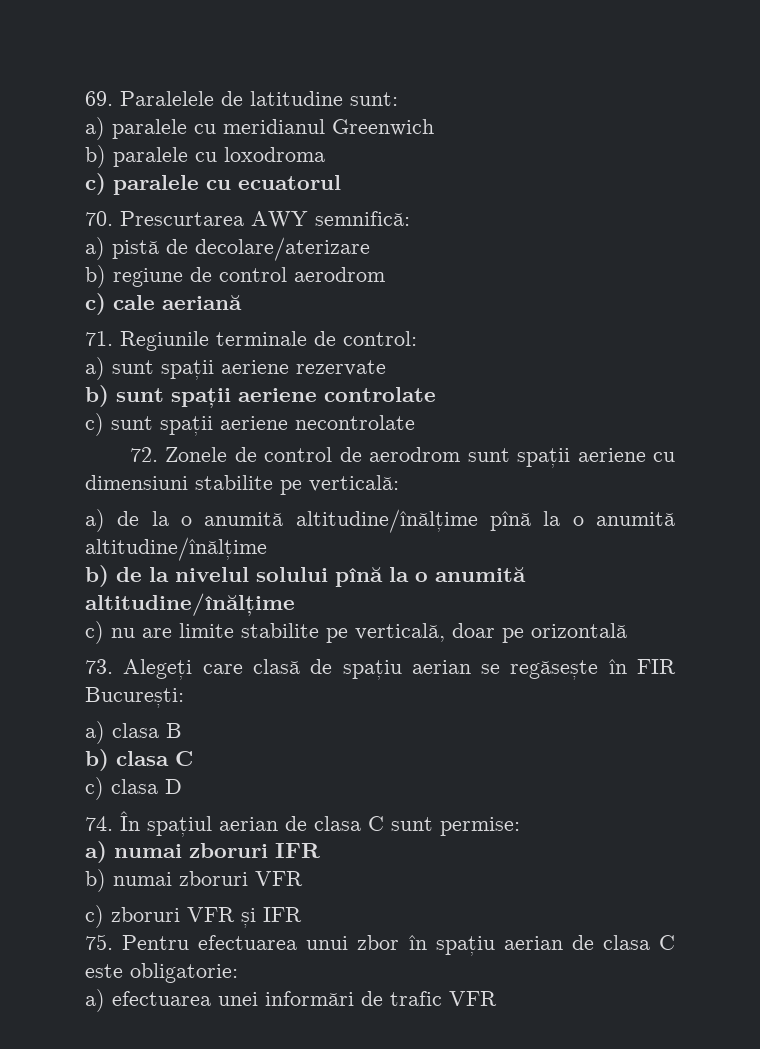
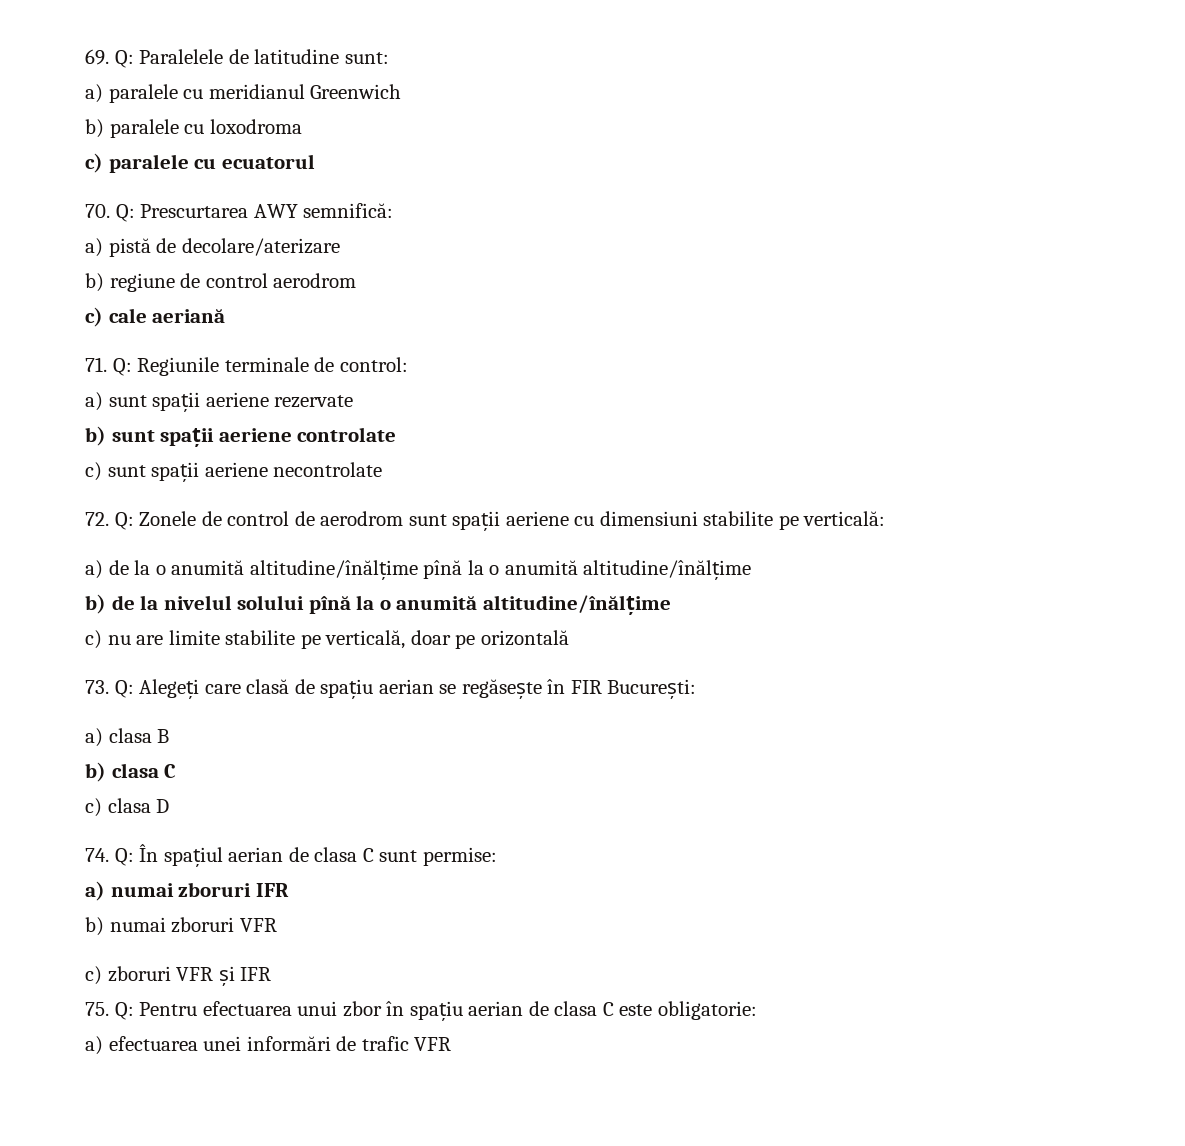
- 69. Paralelele de latitudine sunt:
+ 69. Q: Paralelele de latitudine sunt:
- 70. Prescurtarea AWY semnifică:
+ 70. Q: Prescurtarea AWY semnifică:
- 71. Regiunile terminale de control:
+ 71. Q: Regiunile terminale de control:
- 72. Zonele de control de aerodrom sunt spații aeriene cu dimensiuni stabilite pe verticală:
+ 72. Q: Zonele de control de aerodrom sunt spații aeriene cu dimensiuni stabilite pe verticală:
- 73. Alegeți care clasă de spațiu aerian se regăsește în FIR București:
+ 73. Q: Alegeți care clasă de spațiu aerian se regăsește în FIR București:
- 74. În spațiul aerian de clasa C sunt permise:
+ 74. Q: În spațiul aerian de clasa C sunt permise:
- 75. Pentru efectuarea unui zbor în spațiu aerian de clasa C este obligatorie:
+ 75. Q: Pentru efectuarea unui zbor în spațiu aerian de clasa C este obligatorie:

